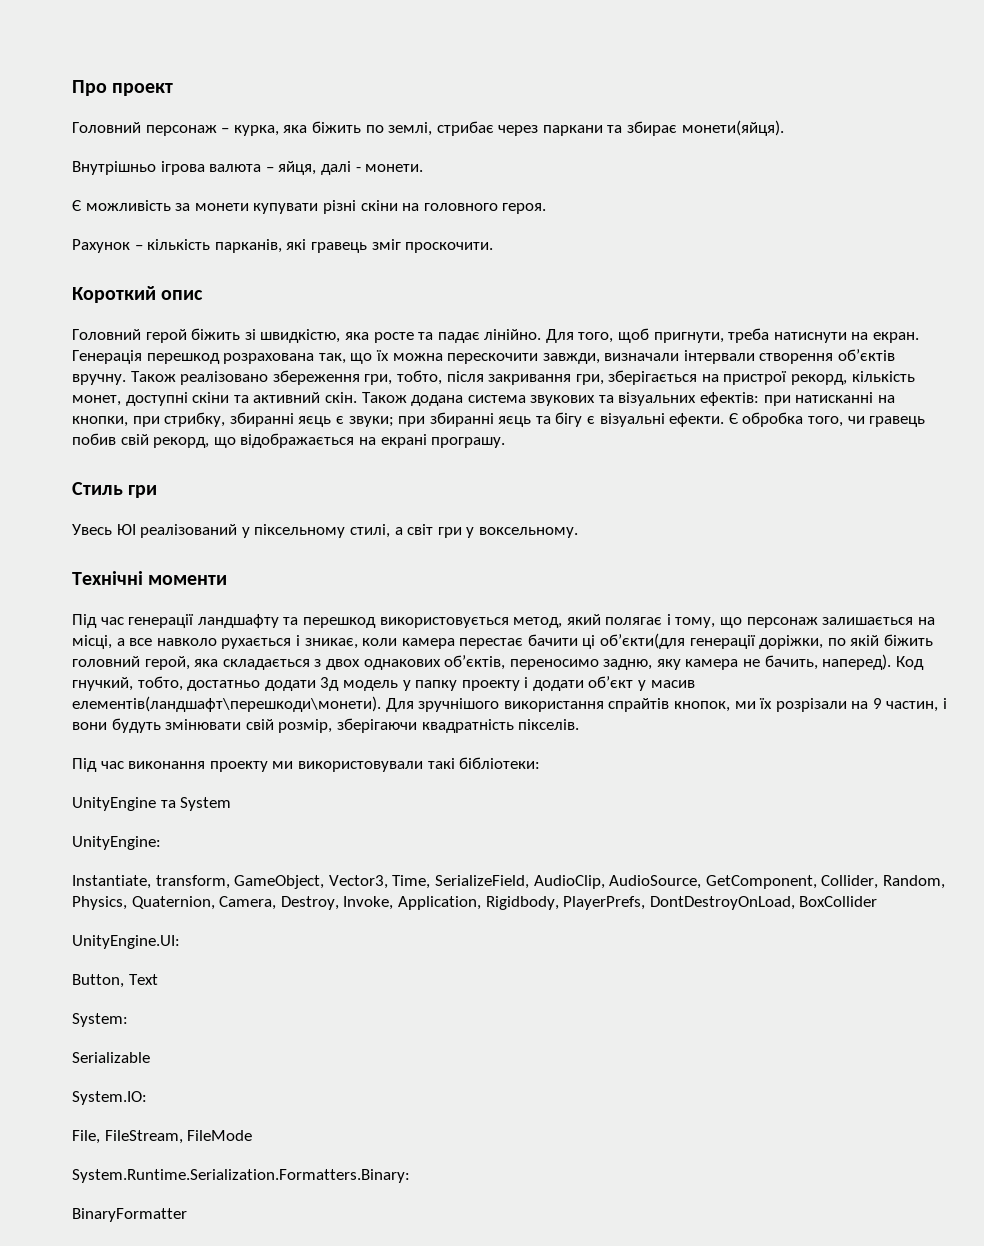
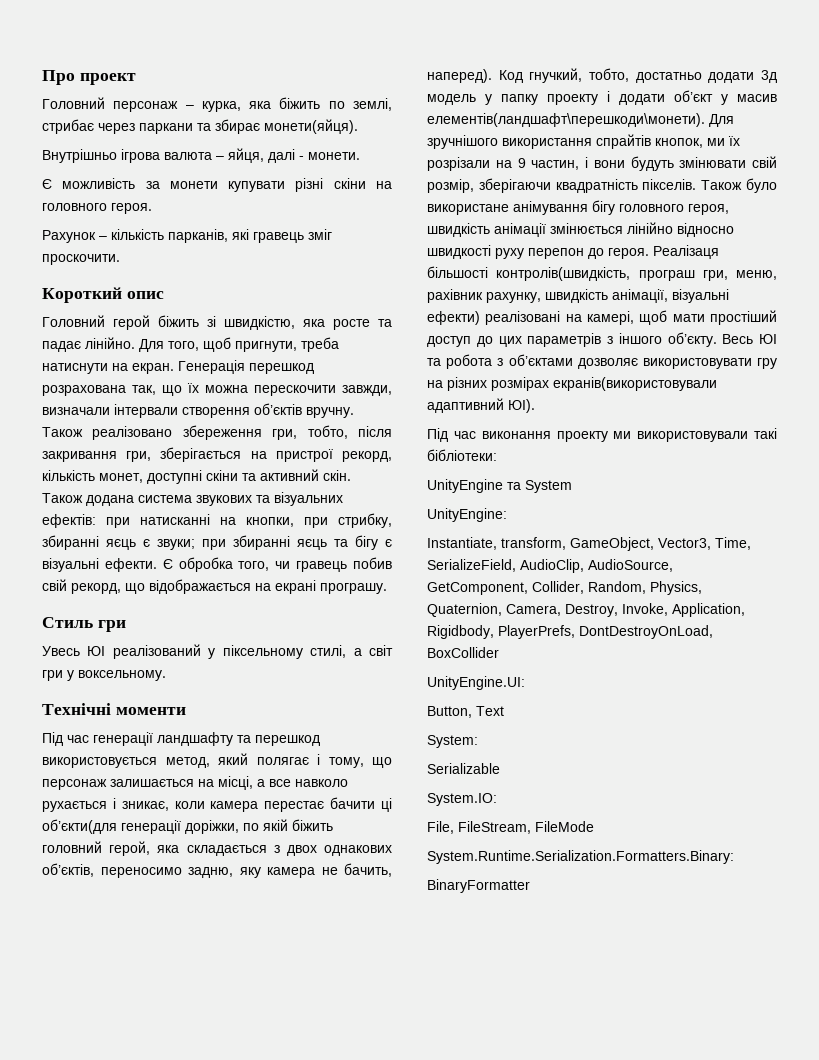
+ Також було використане анімування бігу головного героя, швидкість анімації змінюється лінійно відносно швидкості руху перепон до героя. Реалізаця більшості контролів(швидкість, програш гри, меню, рахівник рахунку, швидкість анімації, візуальні ефекти) реалізовані на камері, щоб мати простіший доступ до цих параметрів з іншого об’єкту. Весь ЮІ та робота з об’єктами дозволяє використовувати гру на різних розмірах екранів(використовували адаптивний ЮІ).

